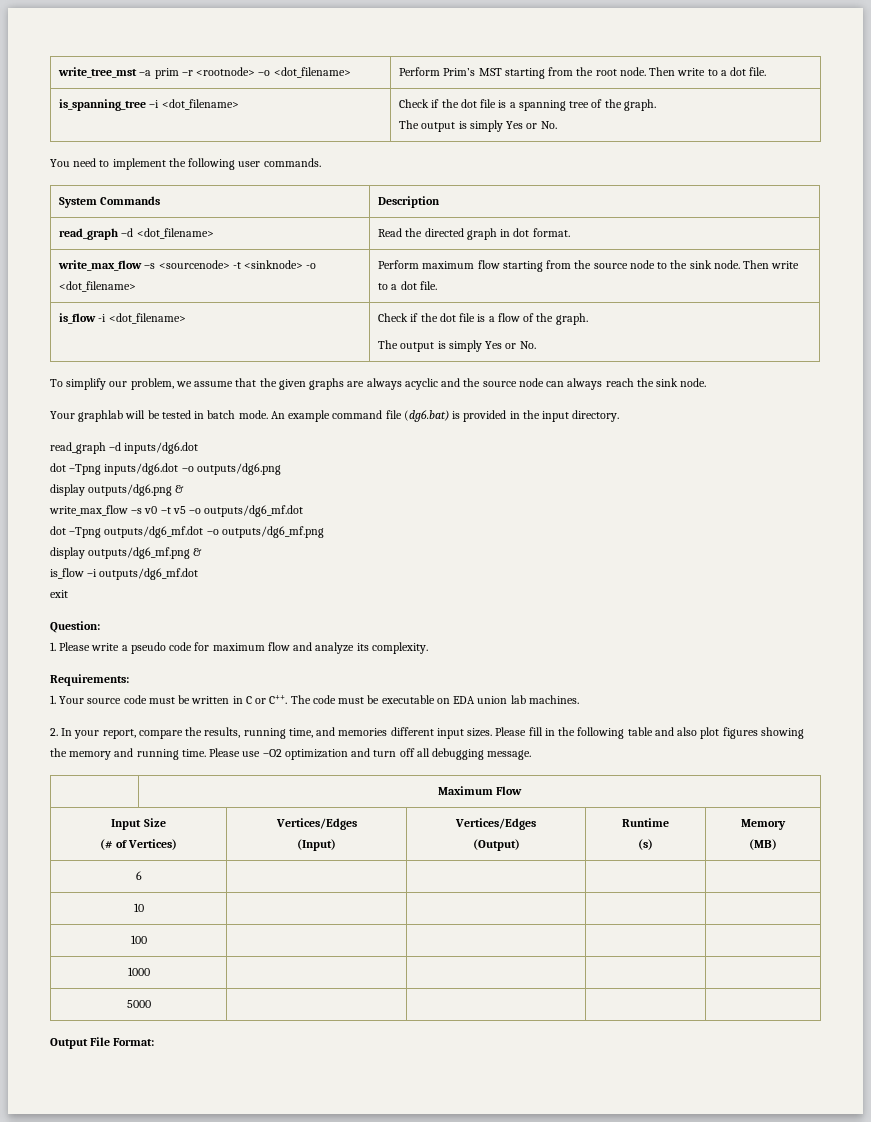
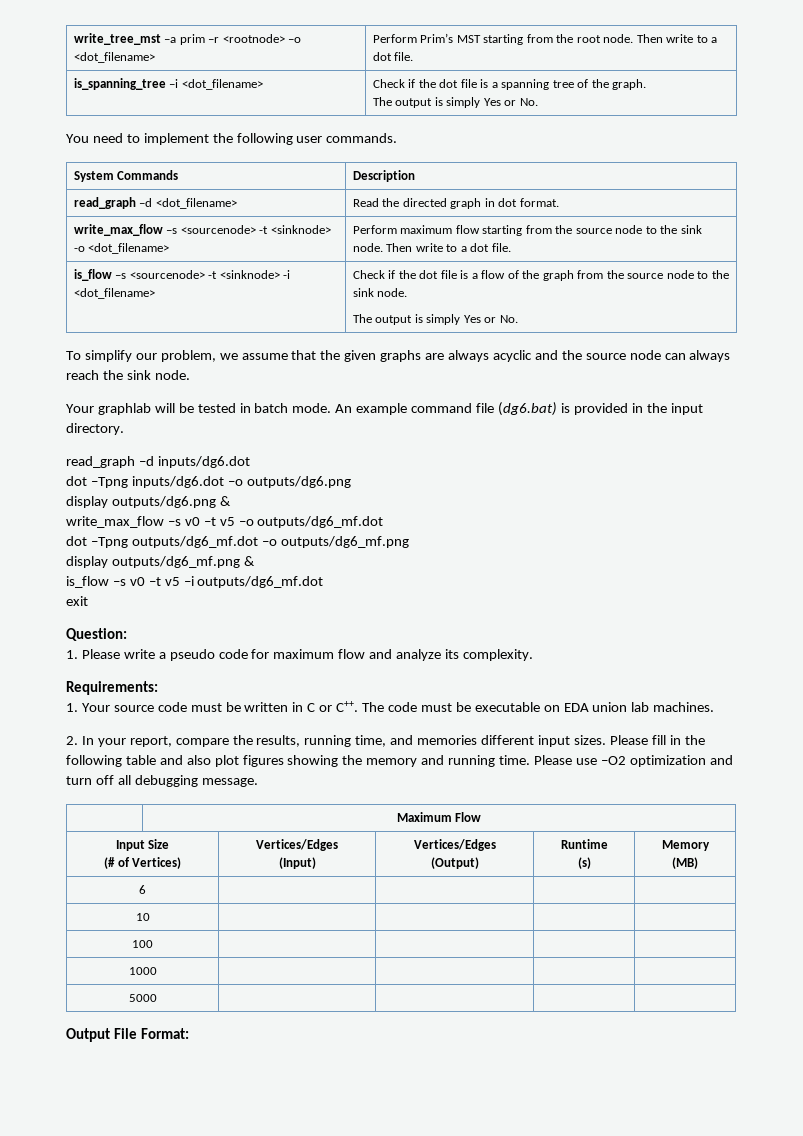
- is_flow -i <dot_filename> | Check if the dot file is a flow of the graph.
+ is_flow –s <sourcenode> -t <sinknode> -i <dot_filename> | Check if the dot file is a flow of the graph from the source node to the sink node.
- is_flow –i outputs/dg6_mf.dot
+ is_flow –s v0 –t v5 –i outputs/dg6_mf.dot

